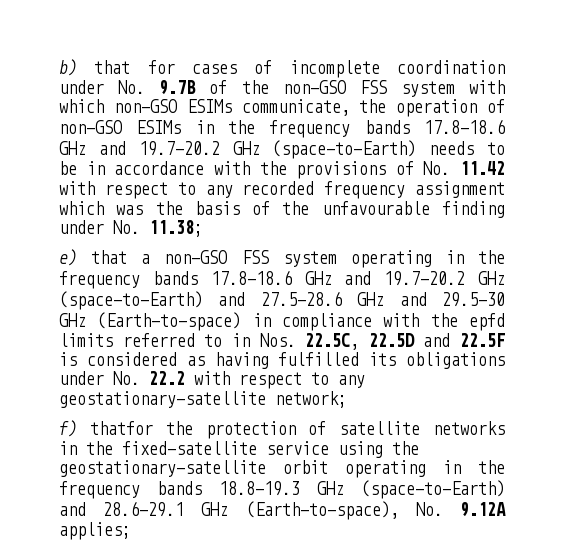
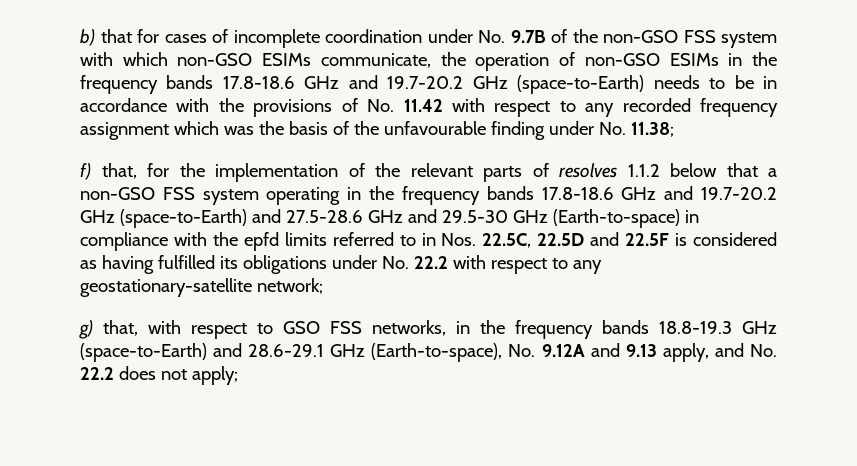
- e) that a non-GSO FSS system operating in the frequency bands 17.8-18.6 GHz and 19.7-20.2 GHz (space-to-Earth) and 27.5-28.6 GHz and 29.5-30 GHz (Earth-to-space) in compliance with the epfd limits referred to in Nos. 22.5C, 22.5D and 22.5F is considered as having fulfilled its obligations under No. 22.2 with respect to any geostationary-satellite network;
+ f) that, for the implementation of the relevant parts of resolves 1.1.2 below that a non-GSO FSS system operating in the frequency bands 17.8-18.6 GHz and 19.7-20.2 GHz (space-to-Earth) and 27.5-28.6 GHz and 29.5-30 GHz (Earth-to-space) in compliance with the epfd limits referred to in Nos. 22.5C, 22.5D and 22.5F is considered as having fulfilled its obligations under No. 22.2 with respect to any geostationary-satellite network;
- f) thatfor the protection of satellite networks in the fixed-satellite service using the geostationary-satellite orbit operating in the frequency bands 18.8-19.3 GHz (space-to-Earth) and 28.6-29.1 GHz (Earth-to-space), No. 9.12A applies;
+ g) that, with respect to GSO FSS networks, in the frequency bands 18.8-19.3 GHz (space-to-Earth) and 28.6-29.1 GHz (Earth-to-space), No. 9.12A and 9.13 apply, and No. 22.2 does not apply;

